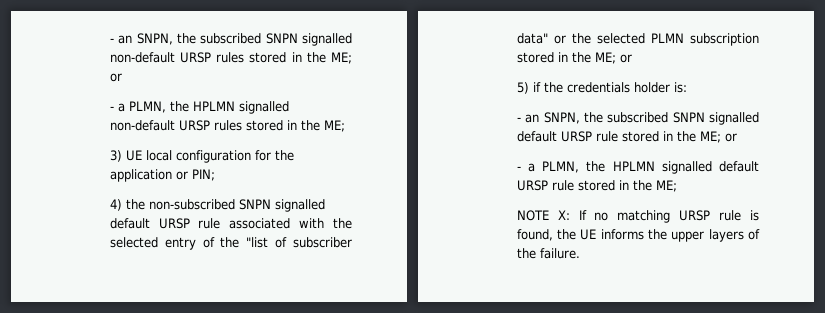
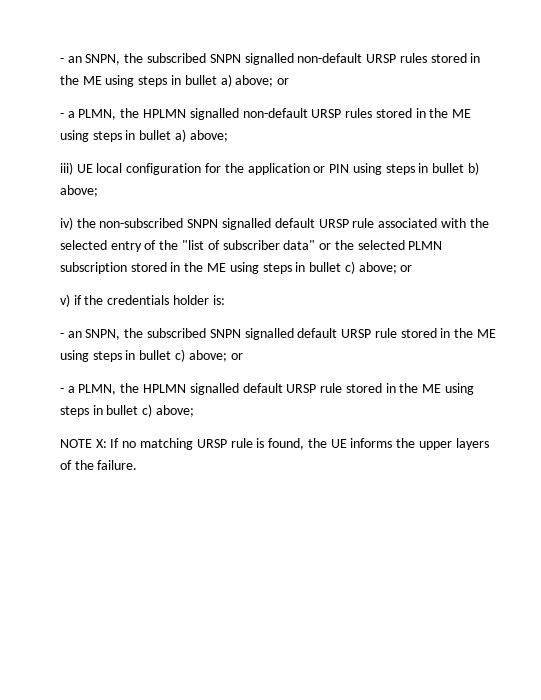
- - an SNPN, the subscribed SNPN signalled non-default URSP rules stored in the ME; or
+ - an SNPN, the subscribed SNPN signalled non-default URSP rules stored in the ME using steps in bullet a) above; or
- - a PLMN, the HPLMN signalled non-default URSP rules stored in the ME;
- 3) UE local configuration for the application or PIN;
- 4) the non-subscribed SNPN signalled default URSP rule associated with the selected entry of the "list of subscriber data" or the selected PLMN subscription stored in the ME; or
- 5) if the credentials holder is:
+ - a PLMN, the HPLMN signalled non-default URSP rules stored in the ME using steps in bullet a) above;
+ iii) UE local configuration for the application or PIN using steps in bullet b) above;
+ iv) the non-subscribed SNPN signalled default URSP rule associated with the selected entry of the "list of subscriber data" or the selected PLMN subscription stored in the ME using steps in bullet c) above; or
+ v) if the credentials holder is:
- - an SNPN, the subscribed SNPN signalled default URSP rule stored in the ME; or
+ - an SNPN, the subscribed SNPN signalled default URSP rule stored in the ME using steps in bullet c) above; or
- - a PLMN, the HPLMN signalled default URSP rule stored in the ME;
+ - a PLMN, the HPLMN signalled default URSP rule stored in the ME using steps in bullet c) above;

